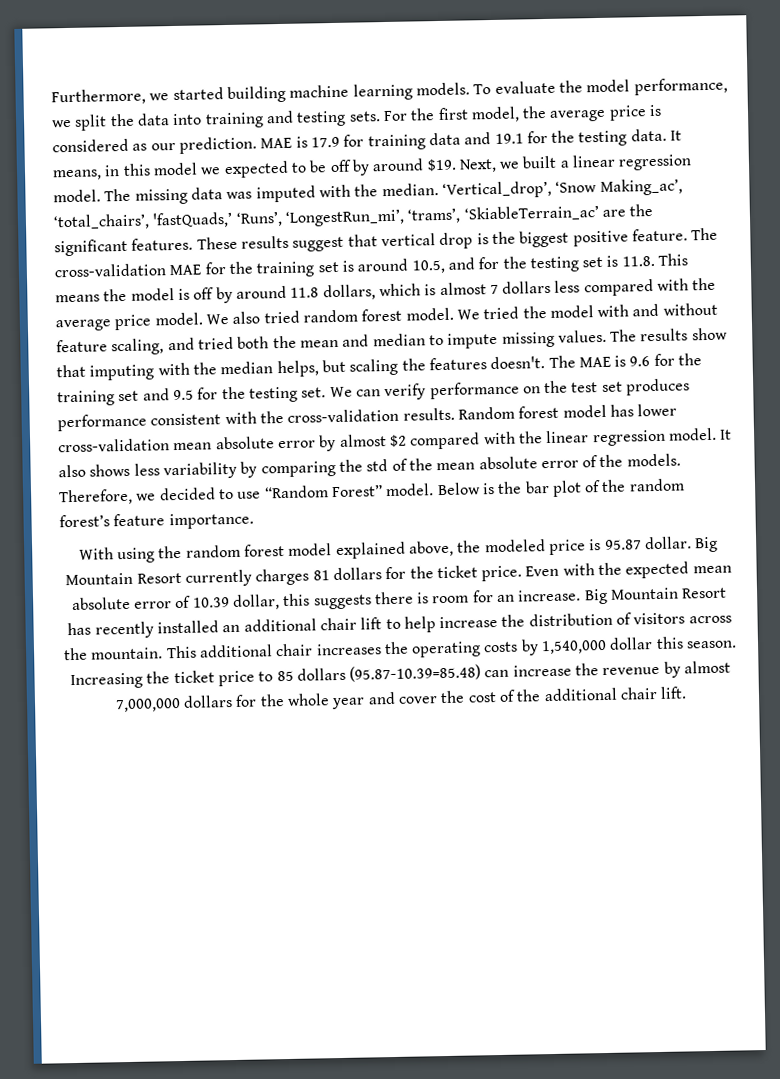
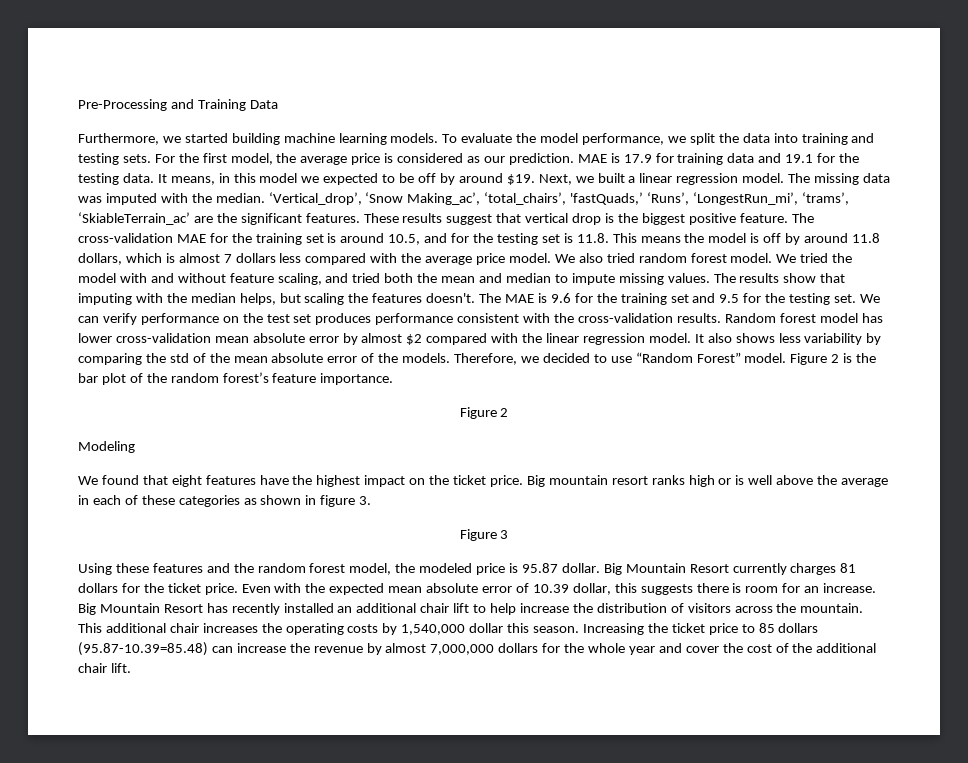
+ Pre-Processing and Training Data
- Below is the bar plot of the random forest’s feature importance.
- With using the random forest model explained above, the modeled price is 95.87 dollar.
+ Figure 2 is the bar plot of the random forest’s feature importance.
+ Figure 2
+ Modeling
+ We found that eight features have the highest impact on the ticket price. Big mountain resort ranks high or is well above the average in each of these categories as shown in figure 3.
+ Figure 3
+ Using these features and the random forest model, the modeled price is 95.87 dollar.

